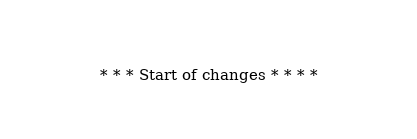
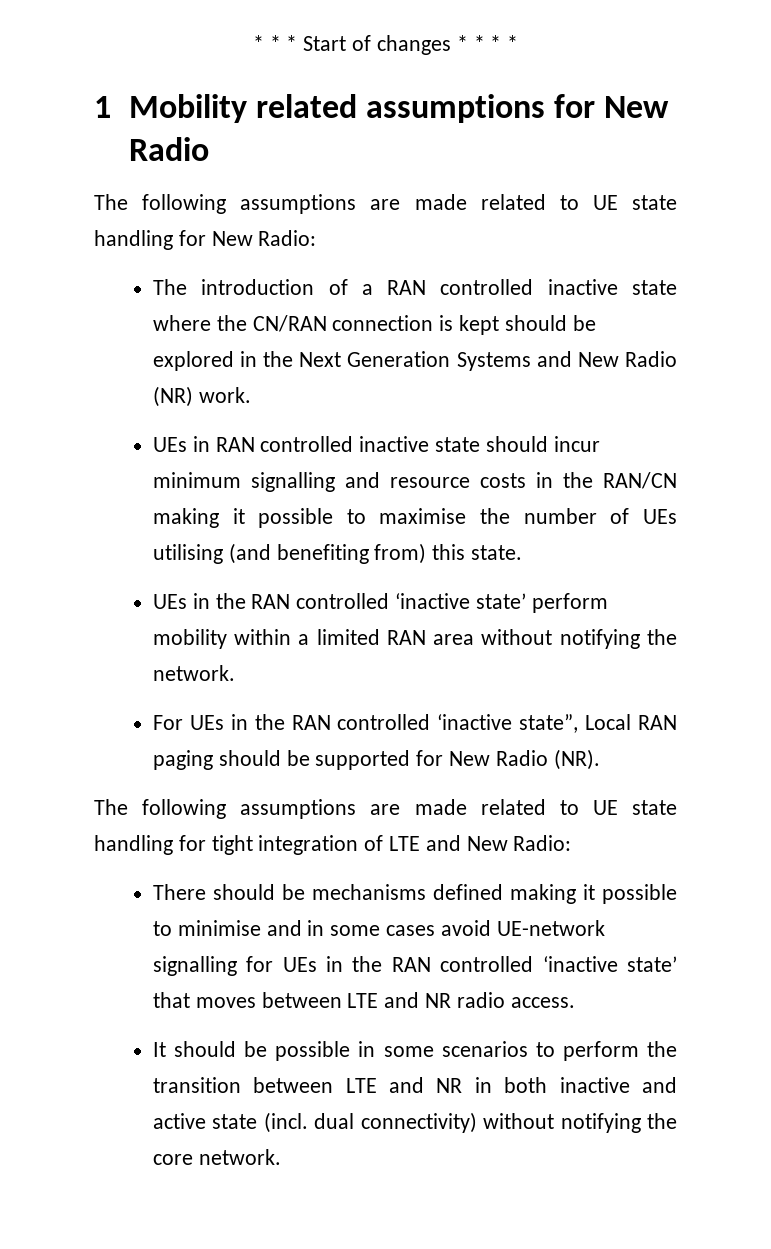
+ 1 Mobility related assumptions for New Radio
+ The following assumptions are made related to UE state handling for New Radio:
+ The introduction of a RAN controlled inactive state where the CN/RAN connection is kept should be explored in the Next Generation Systems and New Radio (NR) work.
+ UEs in RAN controlled inactive state should incur minimum signalling and resource costs in the RAN/CN making it possible to maximise the number of UEs utilising (and benefiting from) this state.
+ UEs in the RAN controlled ‘inactive state’ perform mobility within a limited RAN area without notifying the network.
+ For UEs in the RAN controlled ‘inactive state”, Local RAN paging should be supported for New Radio (NR).
+ The following assumptions are made related to UE state handling for tight integration of LTE and New Radio:
+ There should be mechanisms defined making it possible to minimise and in some cases avoid UE-network signalling for UEs in the RAN controlled ‘inactive state’ that moves between LTE and NR radio access.
+ It should be possible in some scenarios to perform the transition between LTE and NR in both inactive and active state (incl. dual connectivity) without notifying the core network.

